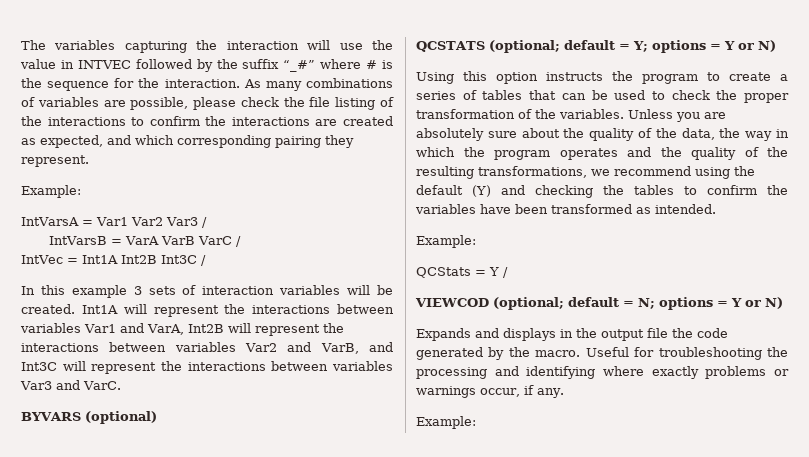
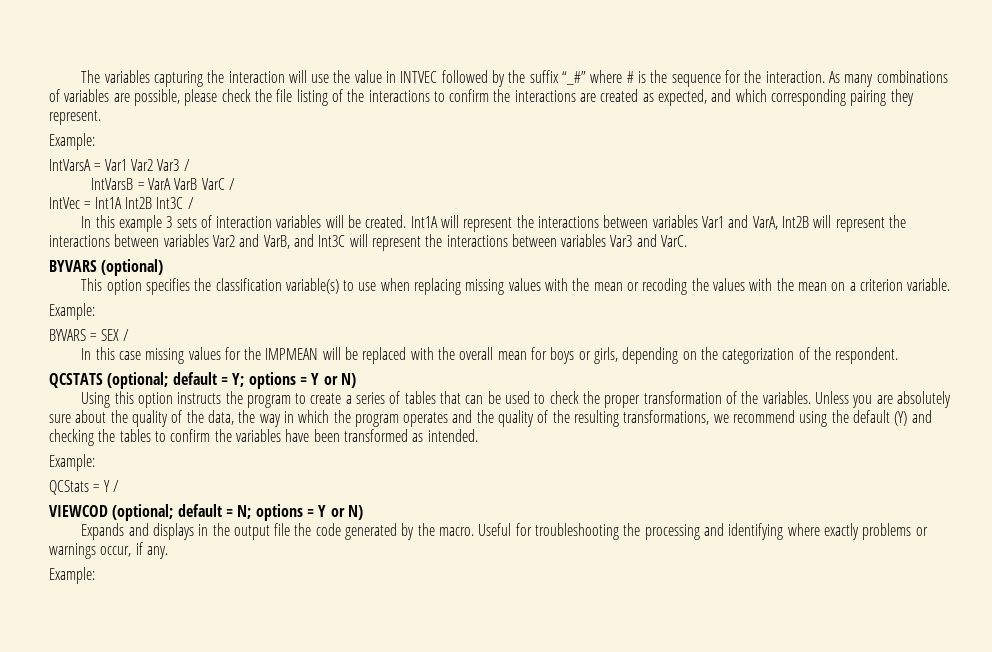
+ This option specifies the classification variable(s) to use when replacing missing values with the mean or recoding the values with the mean on a criterion variable.
+ Example:
+ BYVARS = SEX /
+ In this case missing values for the IMPMEAN will be replaced with the overall mean for boys or girls, depending on the categorization of the respondent.

